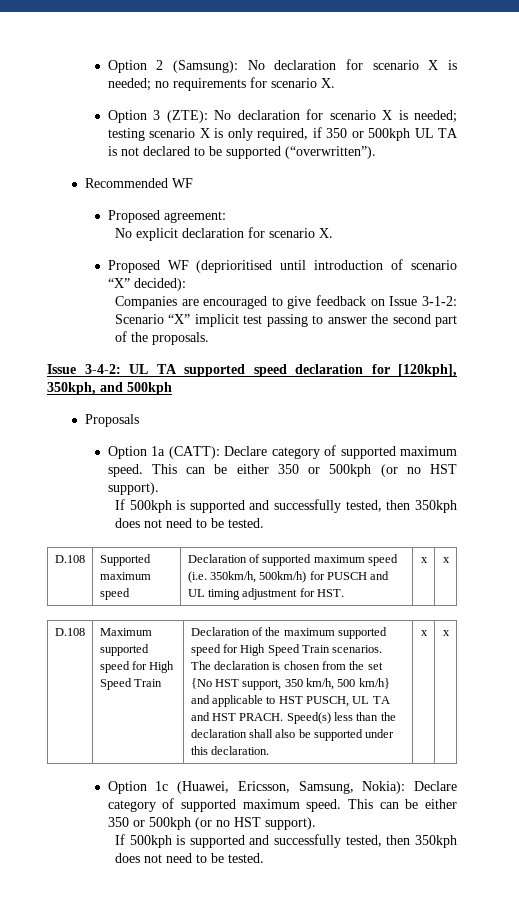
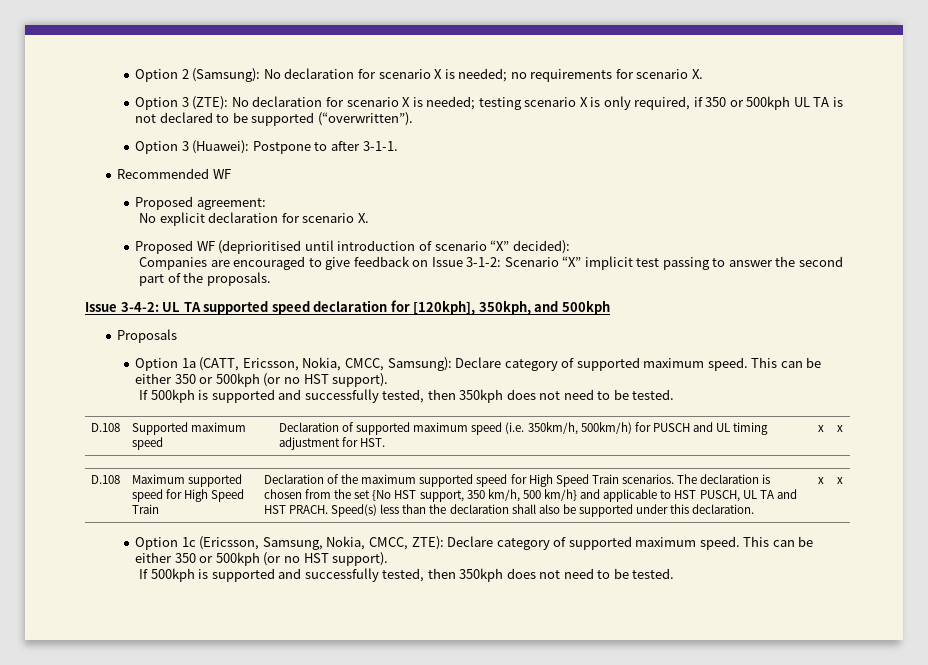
+ Option 3 (Huawei): Postpone to after 3-1-1.
- Option 1a (CATT): Declare category of supported maximum speed.
+ Option 1a (CATT, Ericsson, Nokia, CMCC, Samsung): Declare category of supported maximum speed.
- Option 1c (Huawei, Ericsson, Samsung, Nokia): Declare category of supported maximum speed.
+ Option 1c (Ericsson, Samsung, Nokia, CMCC, ZTE): Declare category of supported maximum speed.

